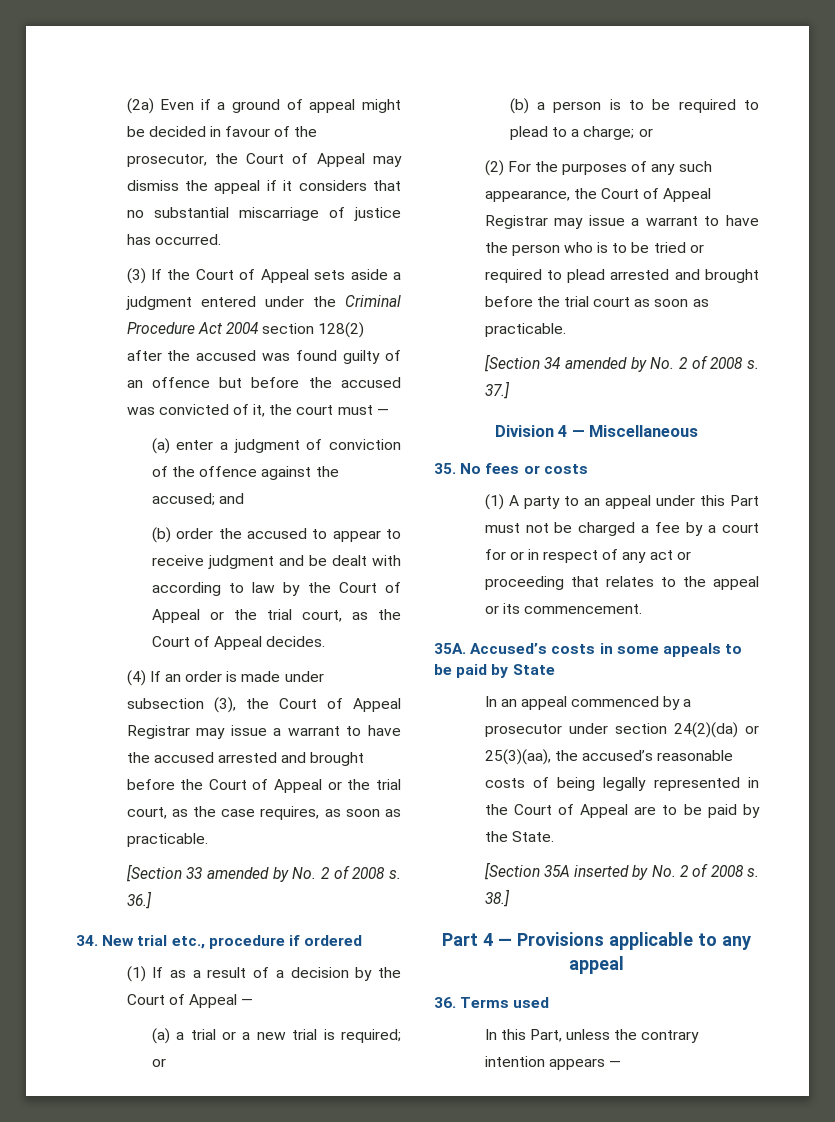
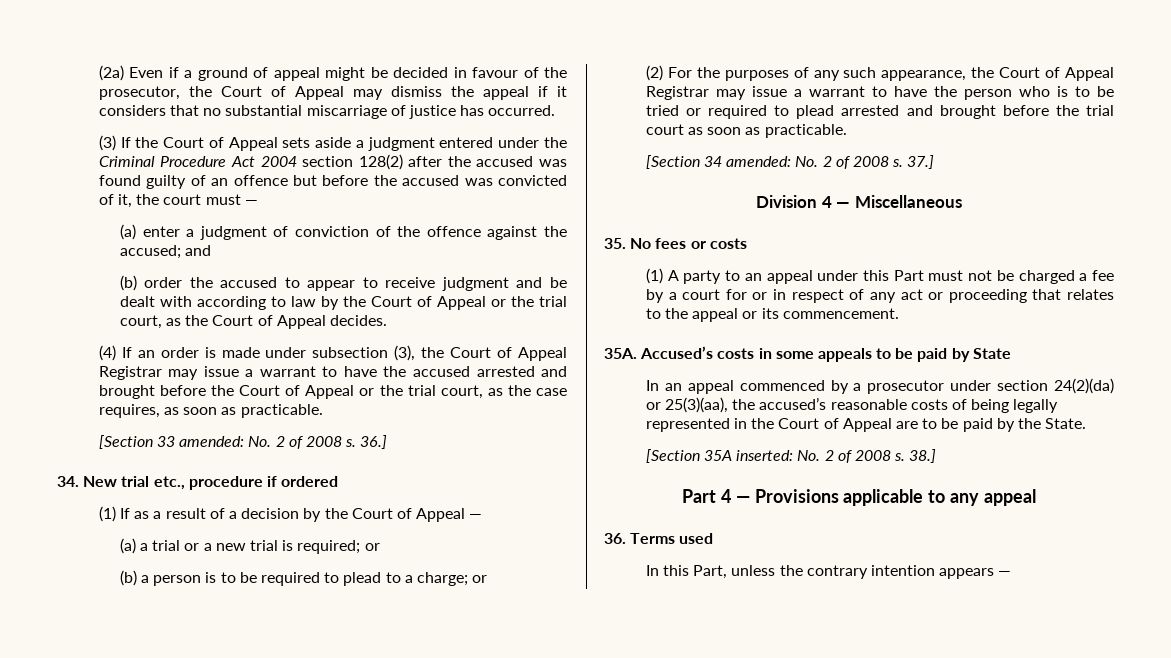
- [Section 33 amended by No. 2 of 2008 s.
+ [Section 33 amended: No. 2 of 2008 s.
- [Section 34 amended by No. 2 of 2008 s.
+ [Section 34 amended: No. 2 of 2008 s.
- [Section 35A inserted by No. 2 of 2008 s.
+ [Section 35A inserted: No. 2 of 2008 s.

